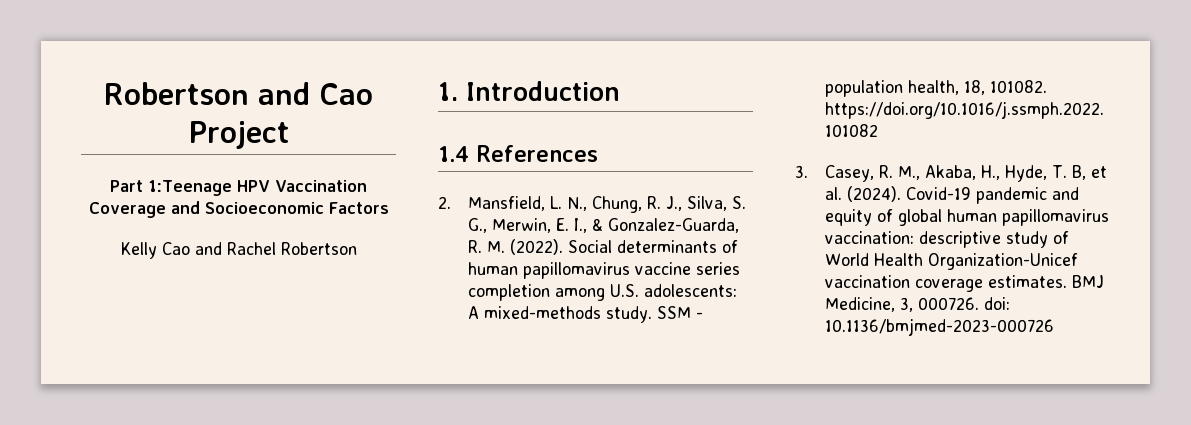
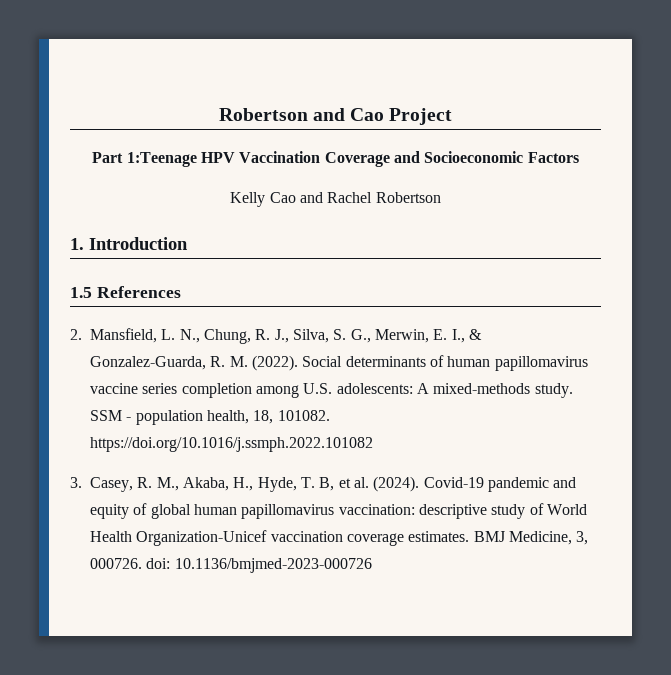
- 1.4 References
+ 1.5 References

